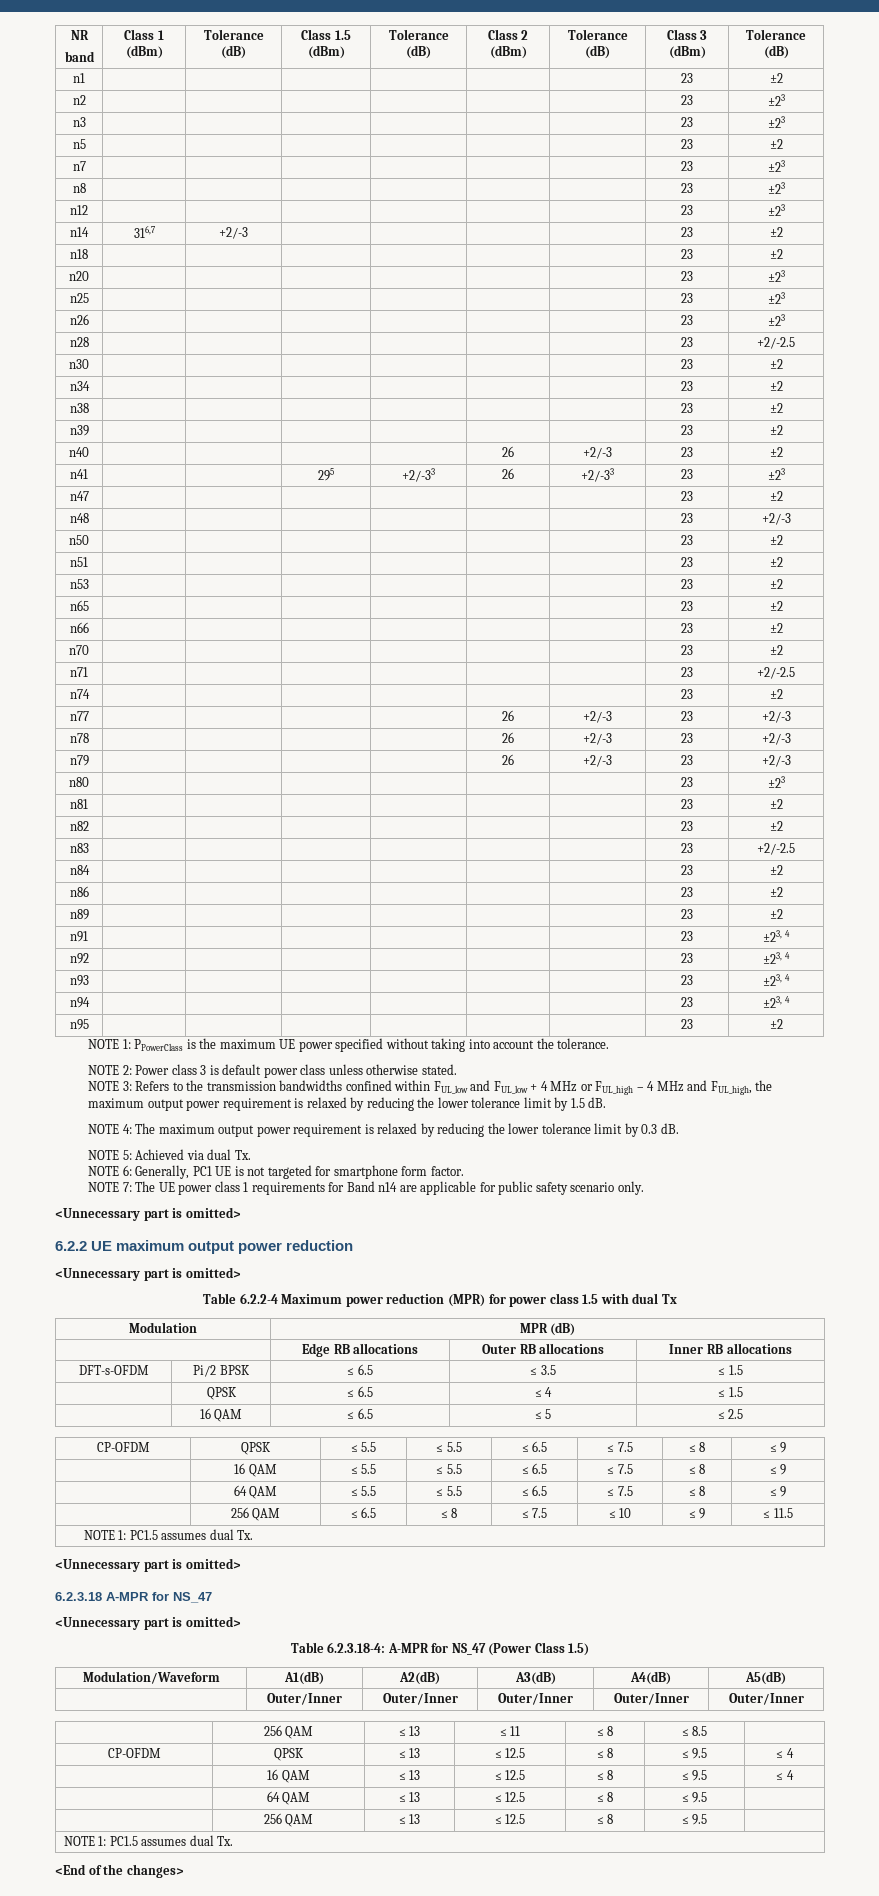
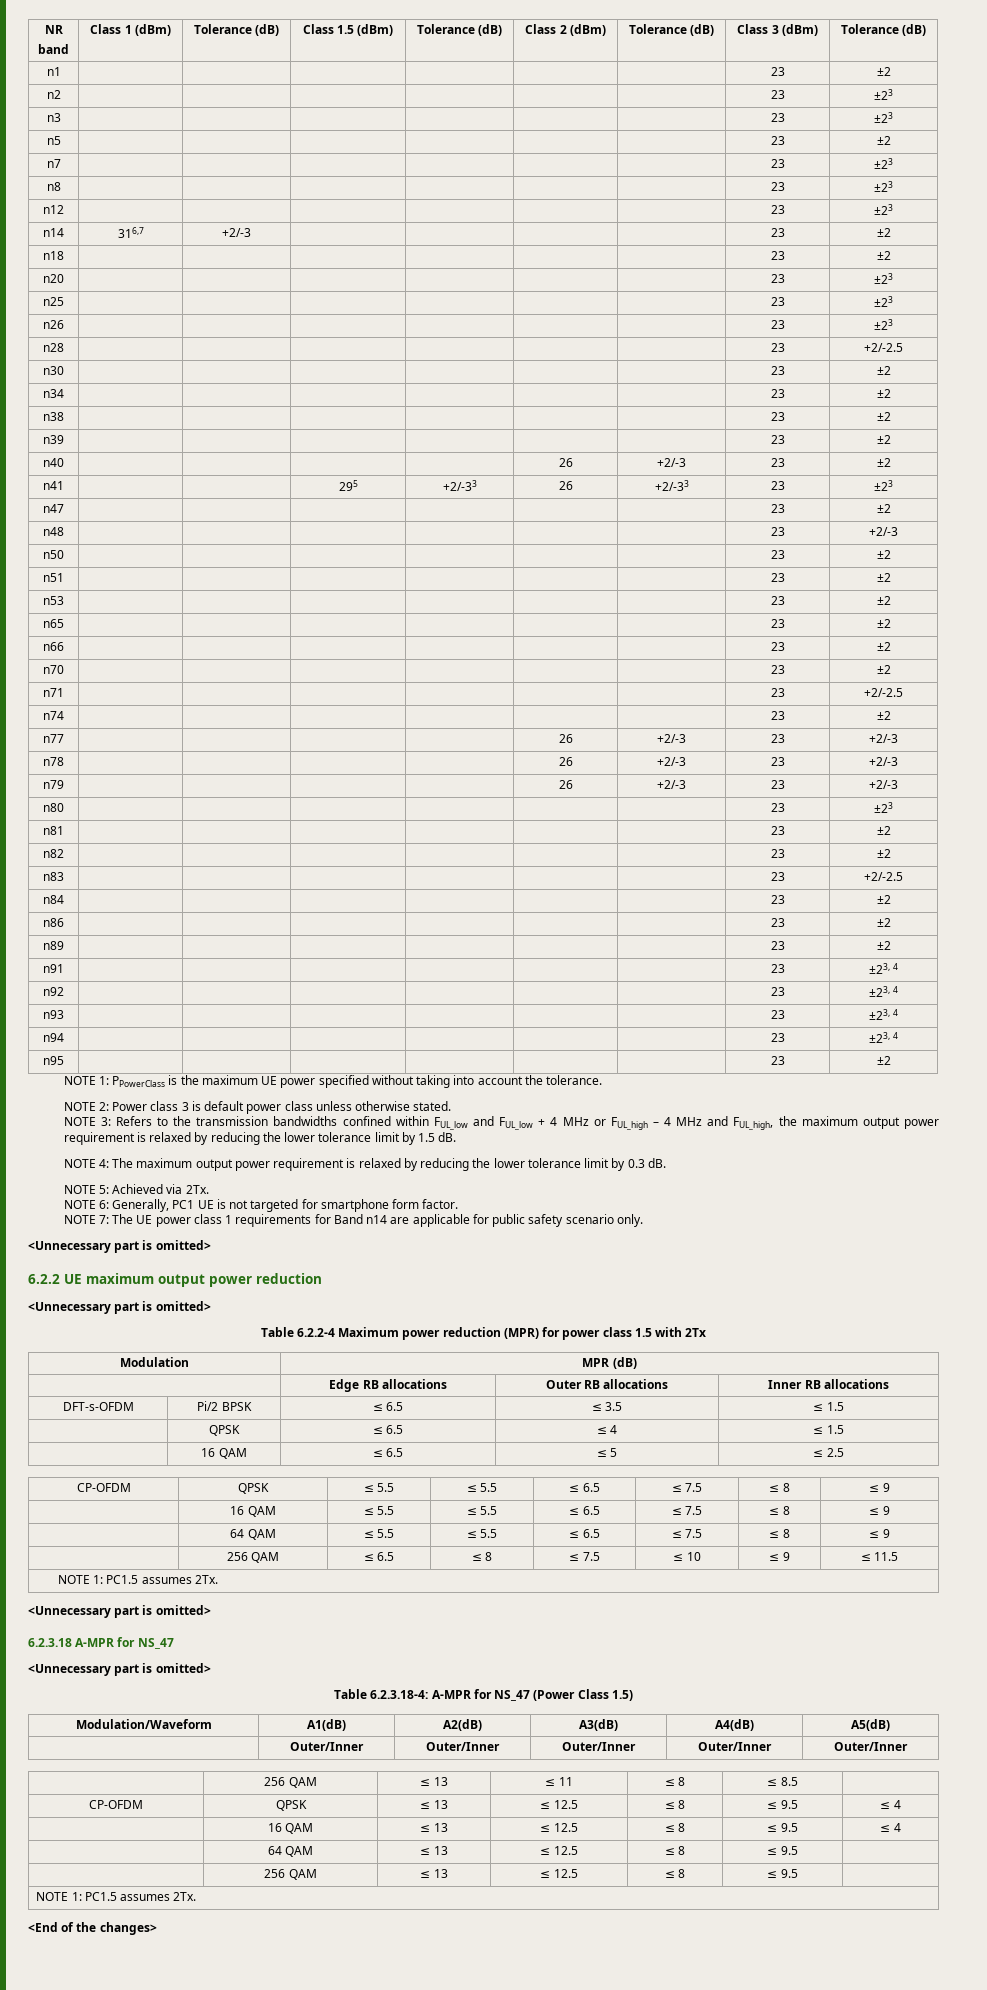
- NOTE 5: Achieved via dual Tx.
+ NOTE 5: Achieved via 2Tx.
- Table 6.2.2-4 Maximum power reduction (MPR) for power class 1.5 with dual Tx
+ Table 6.2.2-4 Maximum power reduction (MPR) for power class 1.5 with 2Tx
  | 256 QAM | ≤ 6.5 | ≤ 8 | ≤ 7.5 | ≤ 10 | ≤ 9 | ≤ 11.5
- NOTE 1: PC1.5 assumes dual Tx.
+ NOTE 1: PC1.5 assumes 2Tx.
  | 256 QAM | ≤ 13 | ≤ 12.5 | ≤ 8 | ≤ 9.5 |
- NOTE 1: PC1.5 assumes dual Tx.
+ NOTE 1: PC1.5 assumes 2Tx.

